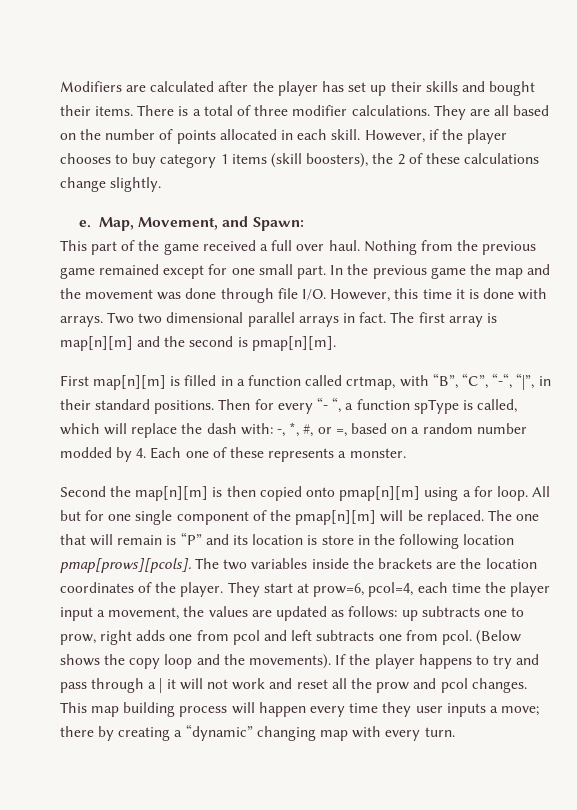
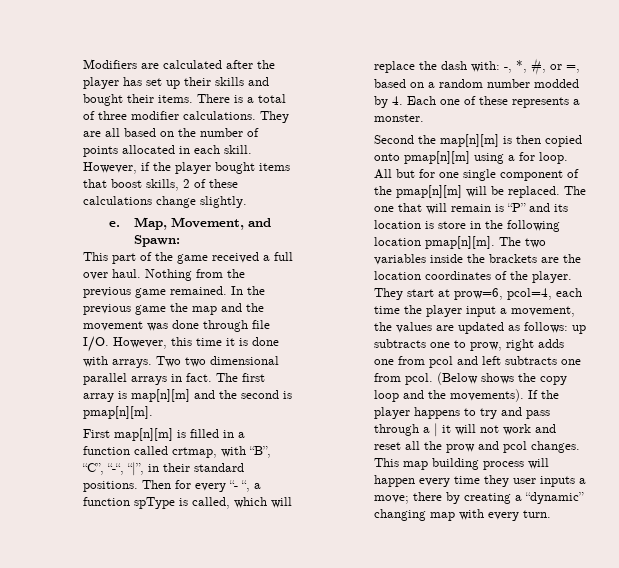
- However, if the player chooses to buy category 1 items (skill boosters), the 2 of these calculations change slightly.
+ However, if the player bought items that boost skills, 2 of these calculations change slightly.
- Nothing from the previous game remained except for one small part.
+ Nothing from the previous game remained.
- The one that will remain is “P” and its location is store in the following location pmap[prows][pcols].
+ The one that will remain is “P” and its location is store in the following location pmap[n][m].

